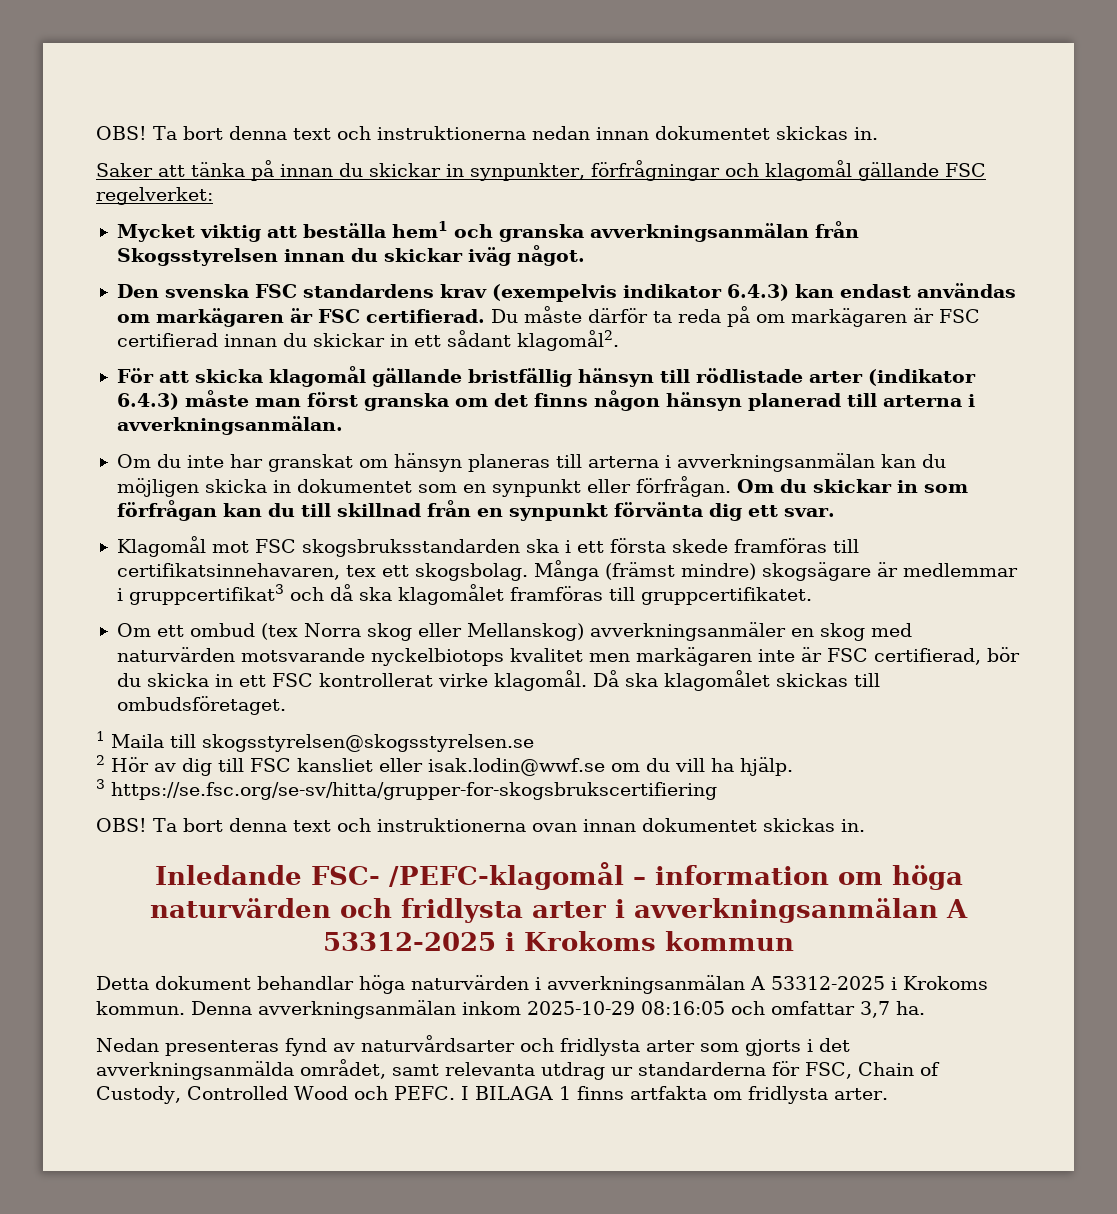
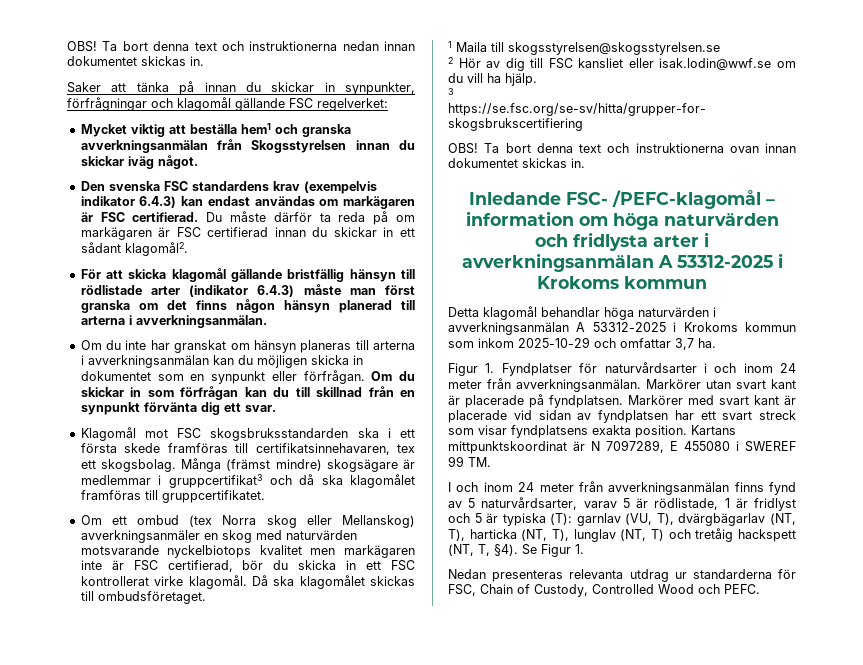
- Detta dokument behandlar höga naturvärden i avverkningsanmälan A 53312-2025 i Krokoms kommun. Denna avverkningsanmälan inkom 2025-10-29 08:16:05 och omfattar 3,7 ha.
+ Detta klagomål behandlar höga naturvärden i avverkningsanmälan A 53312-2025 i Krokoms kommun som inkom 2025-10-29 och omfattar 3,7 ha.
- Nedan presenteras fynd av naturvårdsarter och fridlysta arter som gjorts i det avverkningsanmälda området, samt relevanta utdrag ur standarderna för FSC, Chain of Custody, Controlled Wood och PEFC. I BILAGA 1 finns artfakta om fridlysta arter.
+ Figur 1. Fyndplatser för naturvårdsarter i och inom 24 meter från avverkningsanmälan. Markörer utan svart kant är placerade på fyndplatsen. Markörer med svart kant är placerade vid sidan av fyndplatsen har ett svart streck som visar fyndplatsens exakta position. Kartans mittpunktskoordinat är N 7097289, E 455080 i SWEREF 99 TM.
+ I och inom 24 meter från avverkningsanmälan finns fynd av 5 naturvårdsarter, varav 5 är rödlistade, 1 är fridlyst och 5 är typiska (T): garnlav (VU, T), dvärgbägarlav (NT, T), harticka (NT, T), lunglav (NT, T) och tretåig hackspett (NT, T, §4). Se Figur 1.
+ Nedan presenteras relevanta utdrag ur standarderna för FSC, Chain of Custody, Controlled Wood och PEFC.

